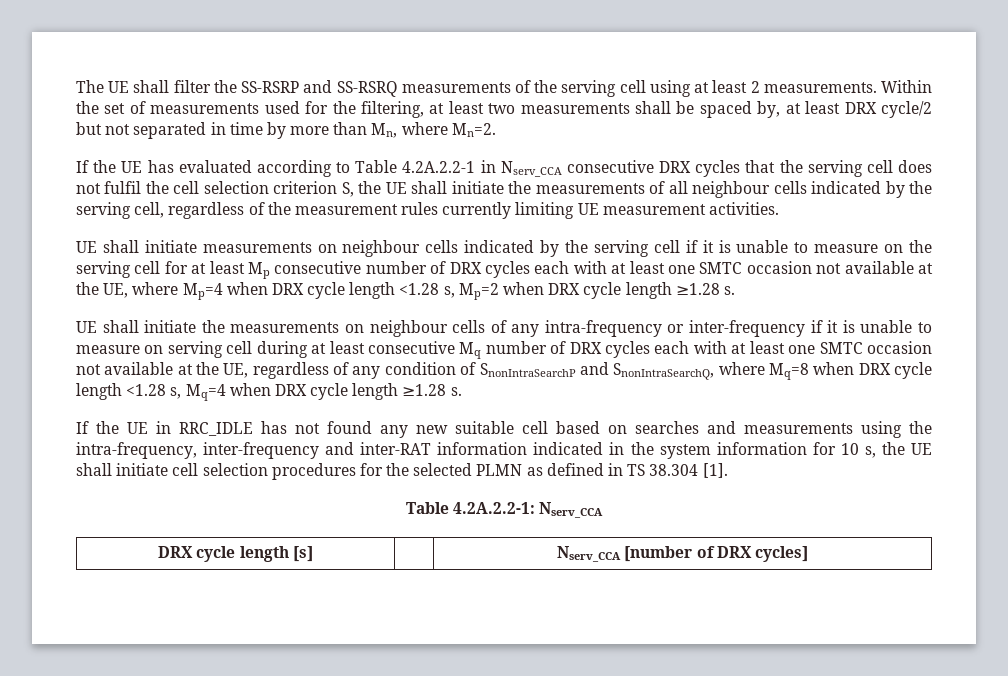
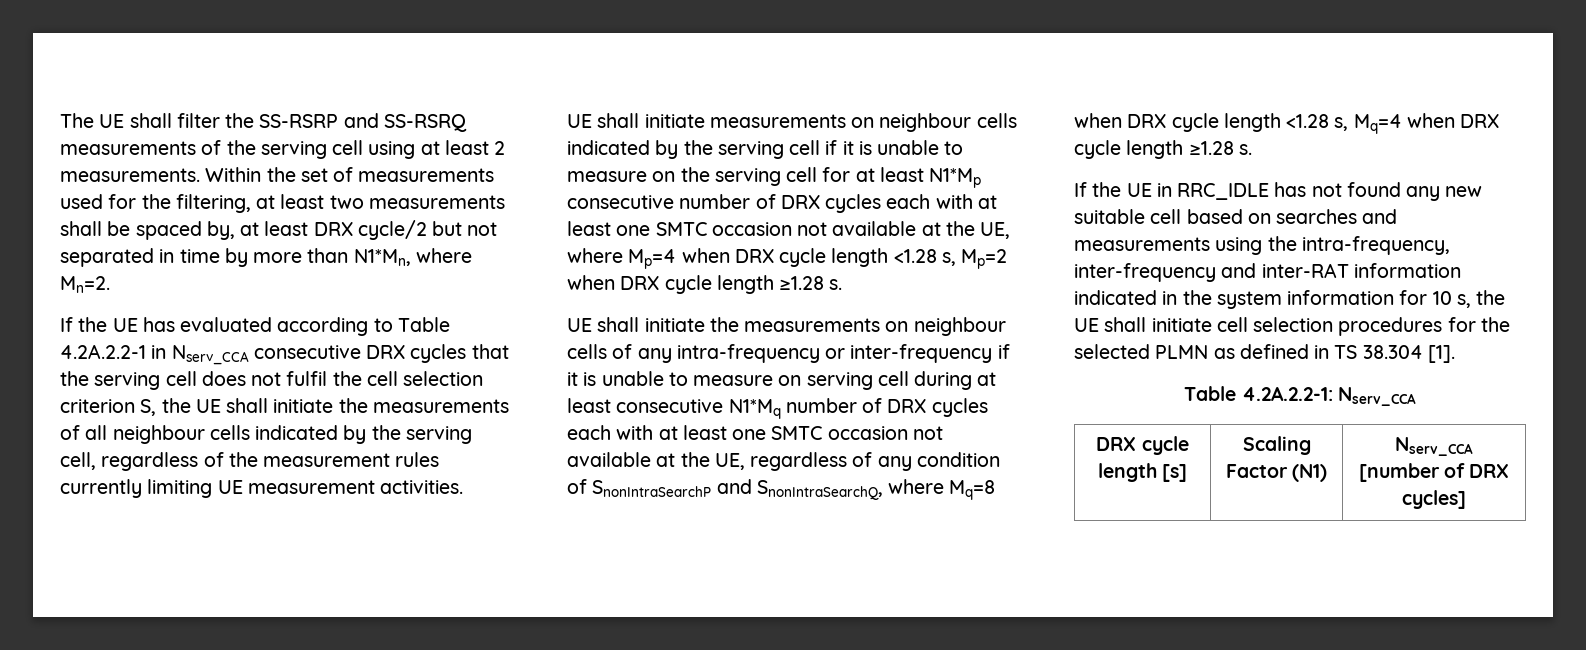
- Within the set of measurements used for the filtering, at least two measurements shall be spaced by, at least DRX cycle/2 but not separated in time by more than Mn, where Mn=2.
+ Within the set of measurements used for the filtering, at least two measurements shall be spaced by, at least DRX cycle/2 but not separated in time by more than N1*Mn, where Mn=2.
- UE shall initiate measurements on neighbour cells indicated by the serving cell if it is unable to measure on the serving cell for at least Mp consecutive number of DRX cycles each with at least one SMTC occasion not available at the UE, where Mp=4 when DRX cycle length <1.28 s, Mp=2 when DRX cycle length ≥1.28 s.
+ UE shall initiate measurements on neighbour cells indicated by the serving cell if it is unable to measure on the serving cell for at least N1*Mp consecutive number of DRX cycles each with at least one SMTC occasion not available at the UE, where Mp=4 when DRX cycle length <1.28 s, Mp=2 when DRX cycle length ≥1.28 s.
- UE shall initiate the measurements on neighbour cells of any intra-frequency or inter-frequency if it is unable to measure on serving cell during at least consecutive Mq number of DRX cycles each with at least one SMTC occasion not available at the UE, regardless of any condition of SnonIntraSearchP and SnonIntraSearchQ, where Mq=8 when DRX cycle length <1.28 s, Mq=4 when DRX cycle length ≥1.28 s.
+ UE shall initiate the measurements on neighbour cells of any intra-frequency or inter-frequency if it is unable to measure on serving cell during at least consecutive N1*Mq number of DRX cycles each with at least one SMTC occasion not available at the UE, regardless of any condition of SnonIntraSearchP and SnonIntraSearchQ, where Mq=8 when DRX cycle length <1.28 s, Mq=4 when DRX cycle length ≥1.28 s.
- DRX cycle length [s] | | Nserv_CCA [number of DRX cycles]
+ DRX cycle length [s] | Scaling Factor (N1) | Nserv_CCA [number of DRX cycles]

